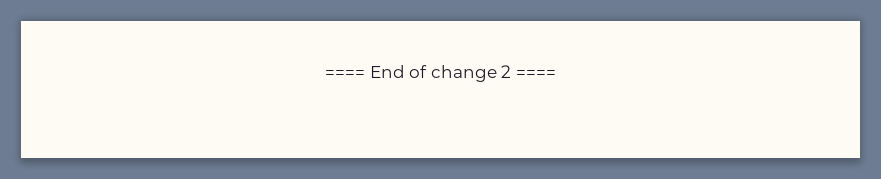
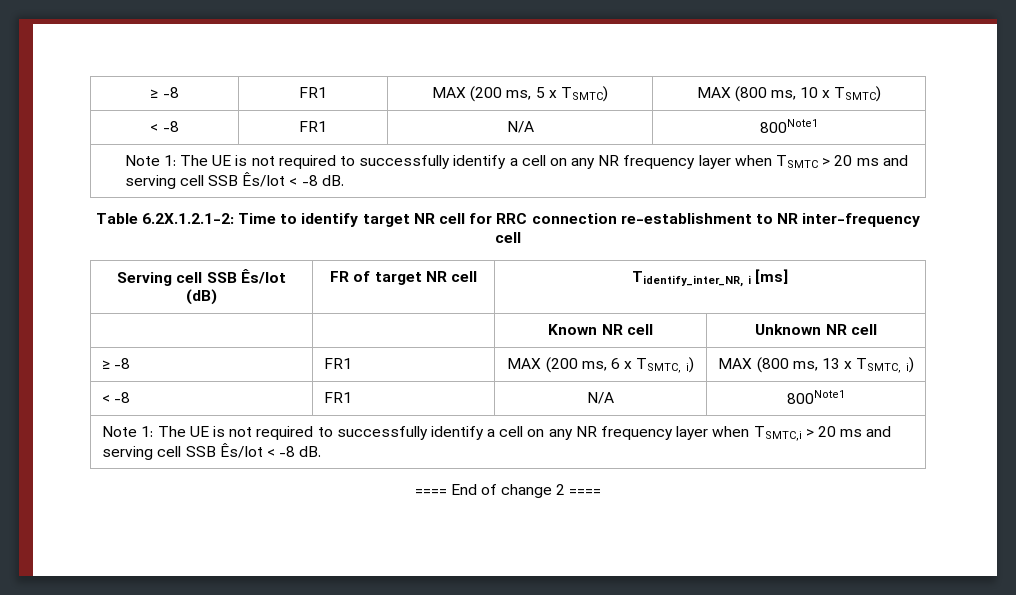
+ ≥ -8 | FR1 | MAX (200 ms, 5 x TSMTC) | MAX (800 ms, 10 x TSMTC)
+ < -8 | FR1 | N/A | 800Note1
+ Note 1: The UE is not required to successfully identify a cell on any NR frequency layer when TSMTC > 20 ms and serving cell SSB Ês/Iot < -8 dB.
+ Table 6.2X.1.2.1-2: Time to identify target NR cell for RRC connection re-establishment to NR inter-frequency cell
+ Serving cell SSB Ês/Iot (dB) | FR of target NR cell | Tidentify_inter_NR, i [ms]
+ | | Known NR cell | Unknown NR cell
+ ≥ -8 | FR1 | MAX (200 ms, 6 x TSMTC, i) | MAX (800 ms, 13 x TSMTC, i)
+ < -8 | FR1 | N/A | 800Note1
+ Note 1: The UE is not required to successfully identify a cell on any NR frequency layer when TSMTC,i > 20 ms and serving cell SSB Ês/Iot < -8 dB.

